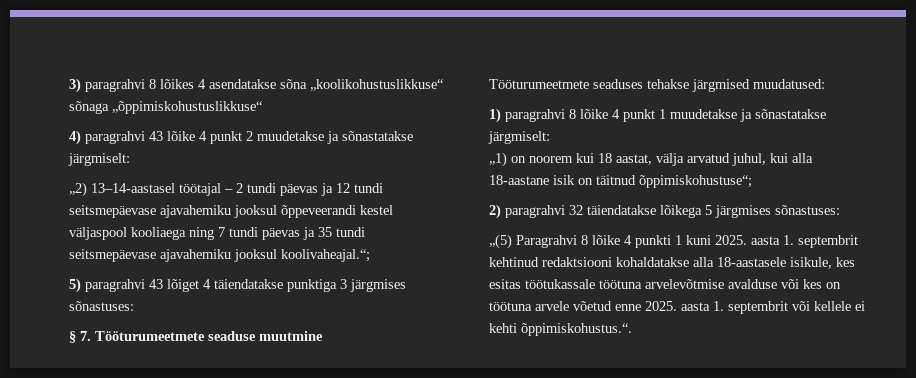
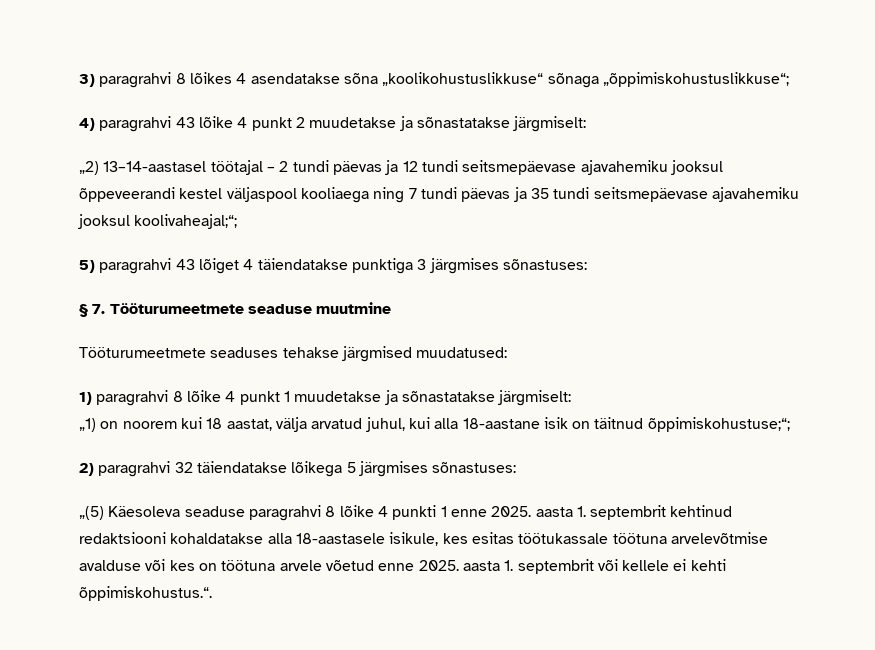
- 3) paragrahvi 8 lõikes 4 asendatakse sõna „koolikohustuslikkuse“ sõnaga „õppimiskohustuslikkuse“
+ 3) paragrahvi 8 lõikes 4 asendatakse sõna „koolikohustuslikkuse“ sõnaga „õppimiskohustuslikkuse“;
- „2) 13–14-aastasel töötajal – 2 tundi päevas ja 12 tundi seitsmepäevase ajavahemiku jooksul õppeveerandi kestel väljaspool kooliaega ning 7 tundi päevas ja 35 tundi seitsmepäevase ajavahemiku jooksul koolivaheajal.“;
+ „2) 13–14-aastasel töötajal – 2 tundi päevas ja 12 tundi seitsmepäevase ajavahemiku jooksul õppeveerandi kestel väljaspool kooliaega ning 7 tundi päevas ja 35 tundi seitsmepäevase ajavahemiku jooksul koolivaheajal;“;
- „1) on noorem kui 18 aastat, välja arvatud juhul, kui alla 18-aastane isik on täitnud õppimiskohustuse“;
+ „1) on noorem kui 18 aastat, välja arvatud juhul, kui alla 18-aastane isik on täitnud õppimiskohustuse;“;
- „(5) Paragrahvi 8 lõike 4 punkti 1 kuni 2025. aasta 1. septembrit kehtinud redaktsiooni kohaldatakse alla 18-aastasele isikule, kes esitas töötukassale töötuna arvelevõtmise avalduse või kes on töötuna arvele võetud enne 2025. aasta 1. septembrit või kellele ei kehti õppimiskohustus.“.
+ „(5) Käesoleva seaduse paragrahvi 8 lõike 4 punkti 1 enne 2025. aasta 1. septembrit kehtinud redaktsiooni kohaldatakse alla 18-aastasele isikule, kes esitas töötukassale töötuna arvelevõtmise avalduse või kes on töötuna arvele võetud enne 2025. aasta 1. septembrit või kellele ei kehti õppimiskohustus.“.

